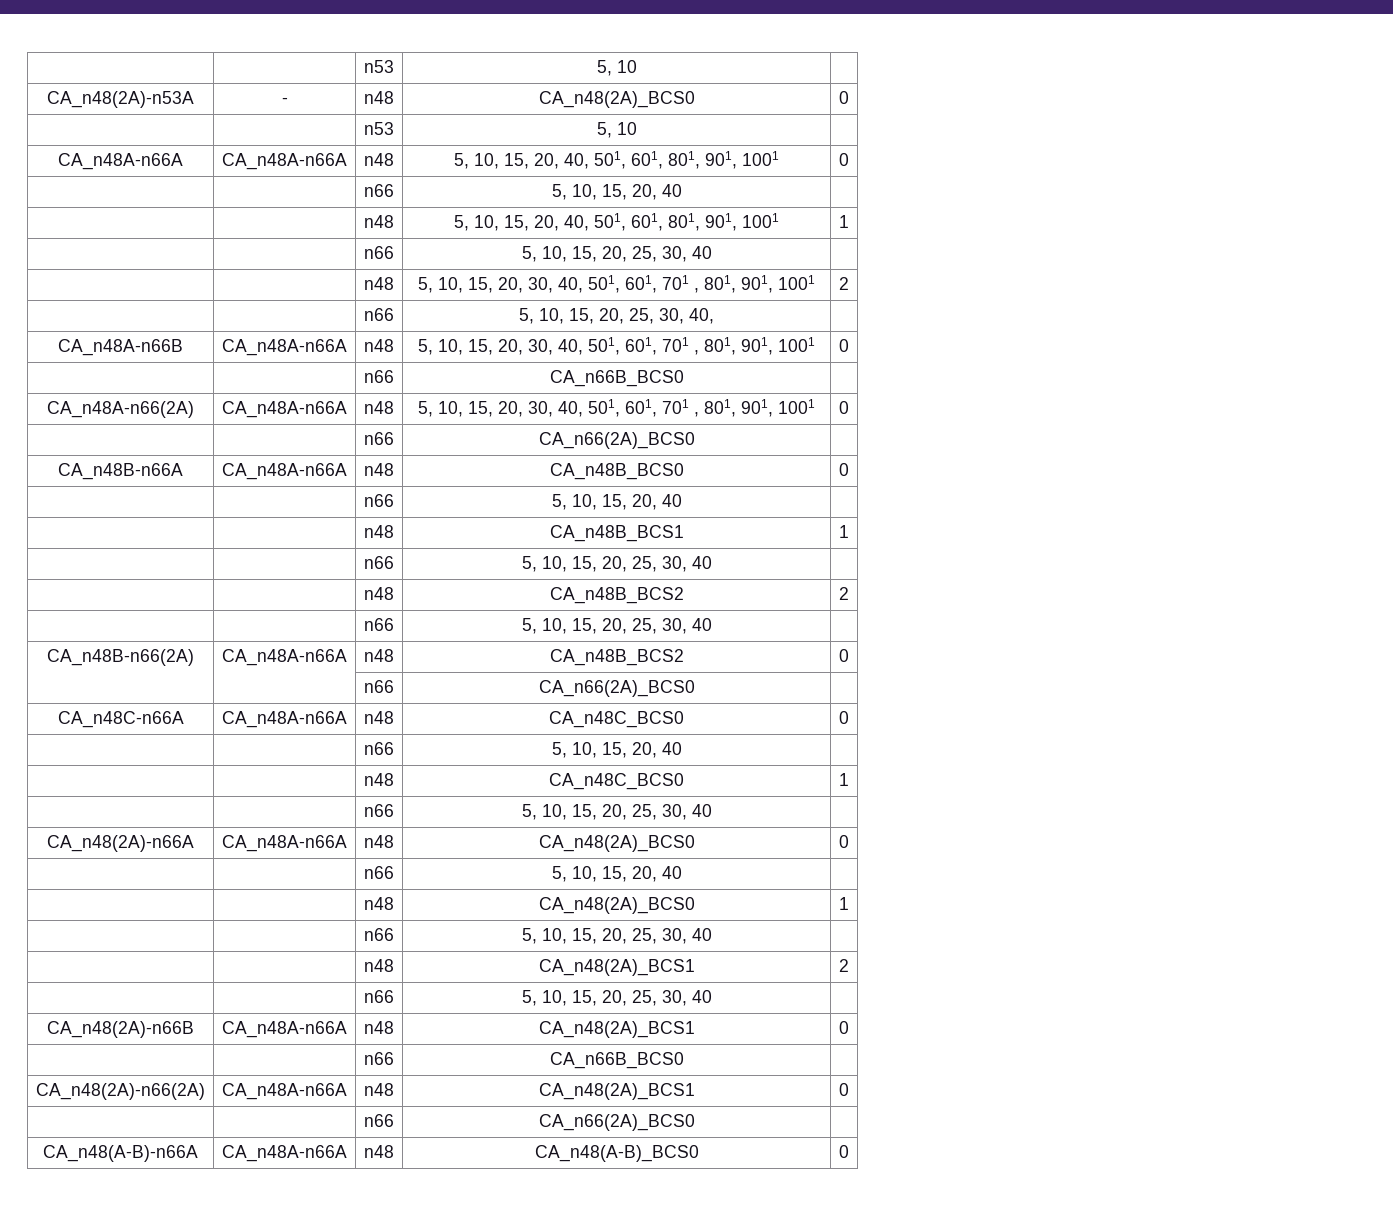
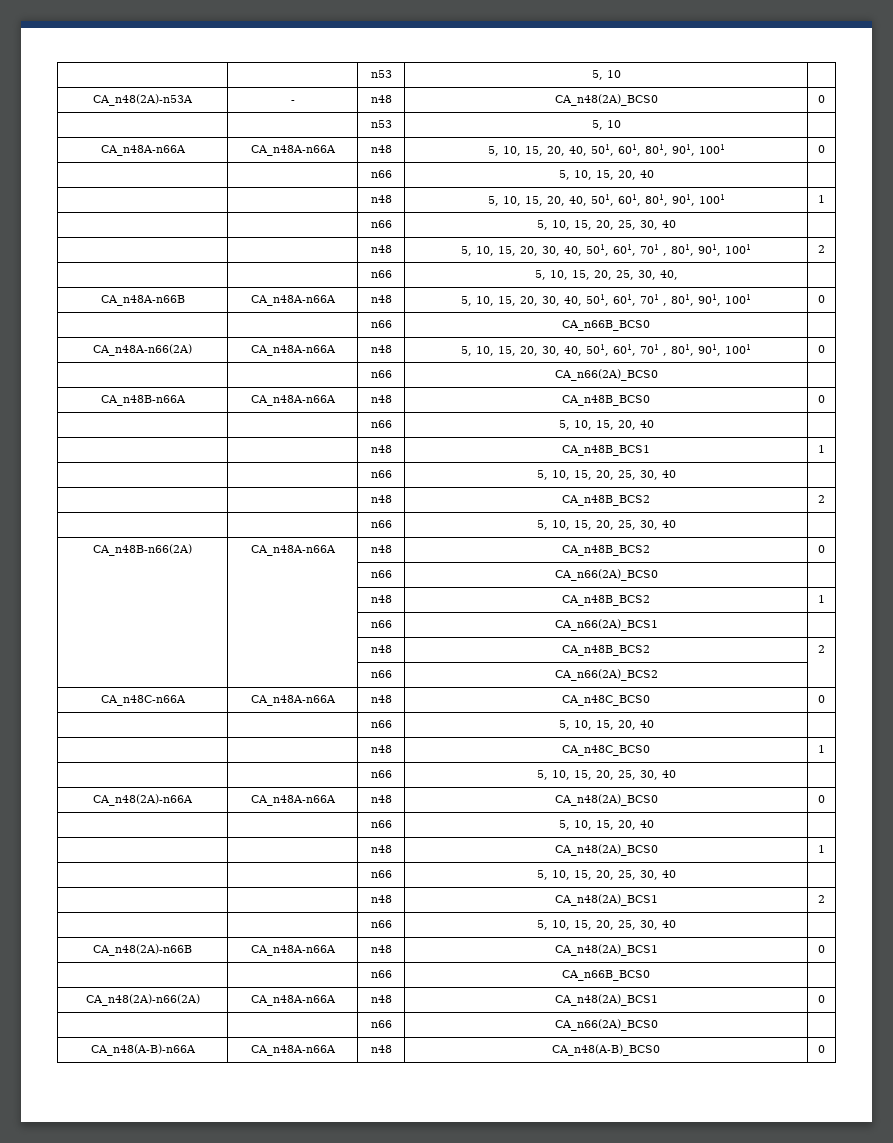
+ | | n48 | CA_n48B_BCS2 | 1
+ | | n66 | CA_n66(2A)_BCS1 |
+ | | n48 | CA_n48B_BCS2 | 2
+ | | n66 | CA_n66(2A)_BCS2 |

